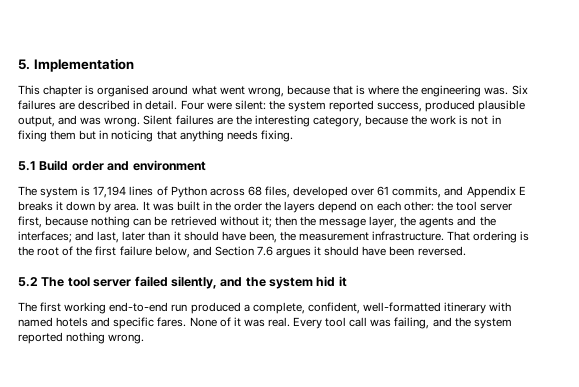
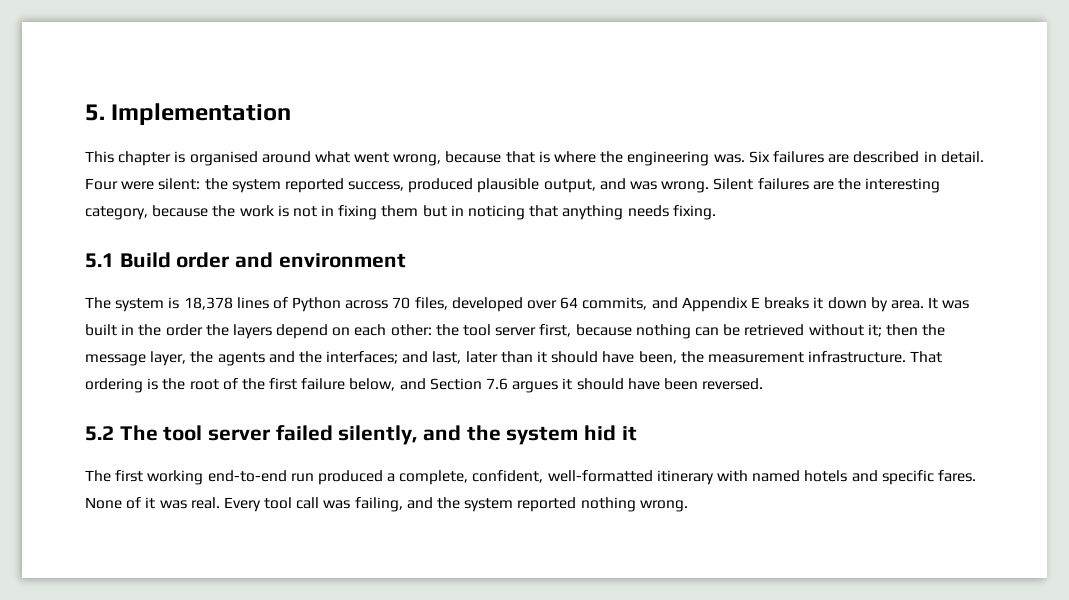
- The system is 17,194 lines of Python across 68 files, developed over 61 commits, and Appendix E breaks it down by area.
+ The system is 18,378 lines of Python across 70 files, developed over 64 commits, and Appendix E breaks it down by area.

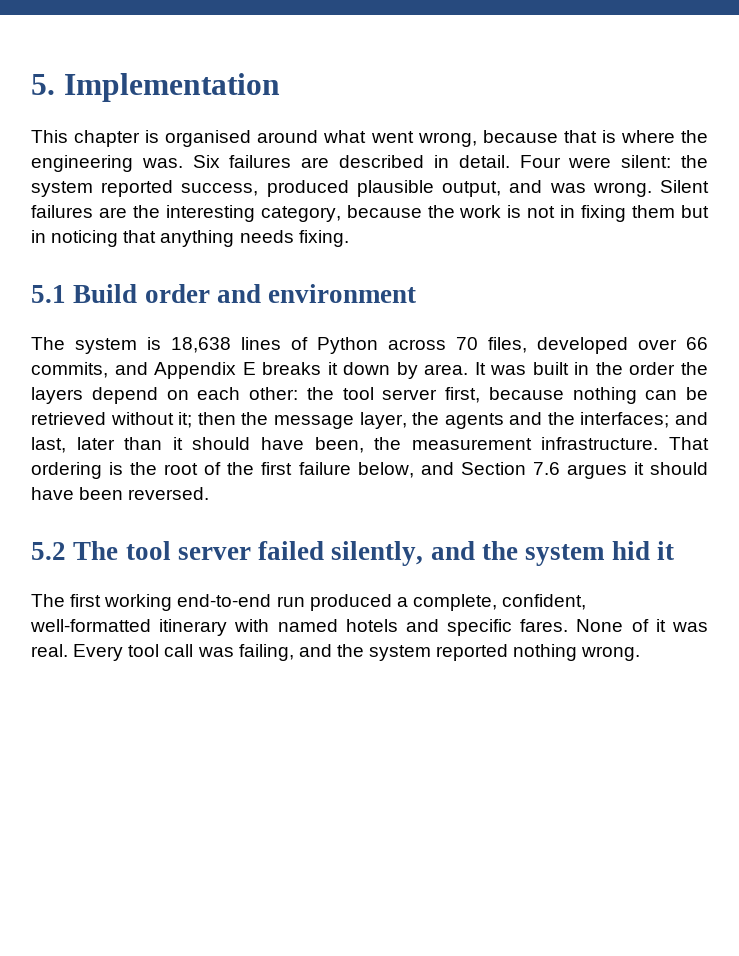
- The system is 18,378 lines of Python across 70 files, developed over 64 commits, and Appendix E breaks it down by area.
+ The system is 18,638 lines of Python across 70 files, developed over 66 commits, and Appendix E breaks it down by area.

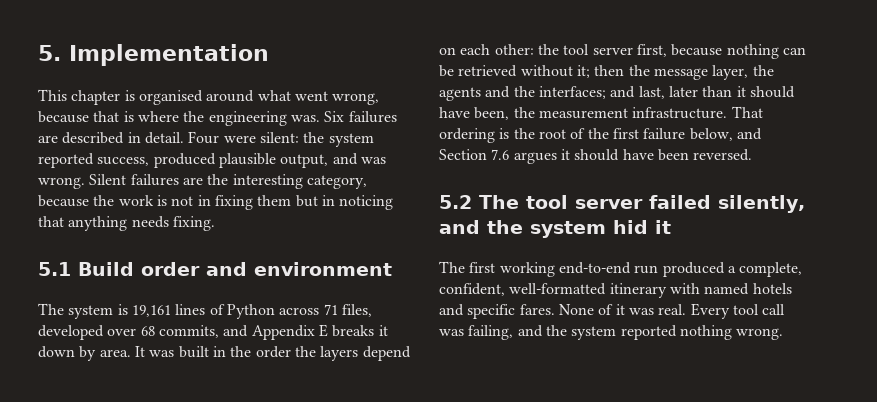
- The system is 18,638 lines of Python across 70 files, developed over 66 commits, and Appendix E breaks it down by area.
+ The system is 19,161 lines of Python across 71 files, developed over 68 commits, and Appendix E breaks it down by area.

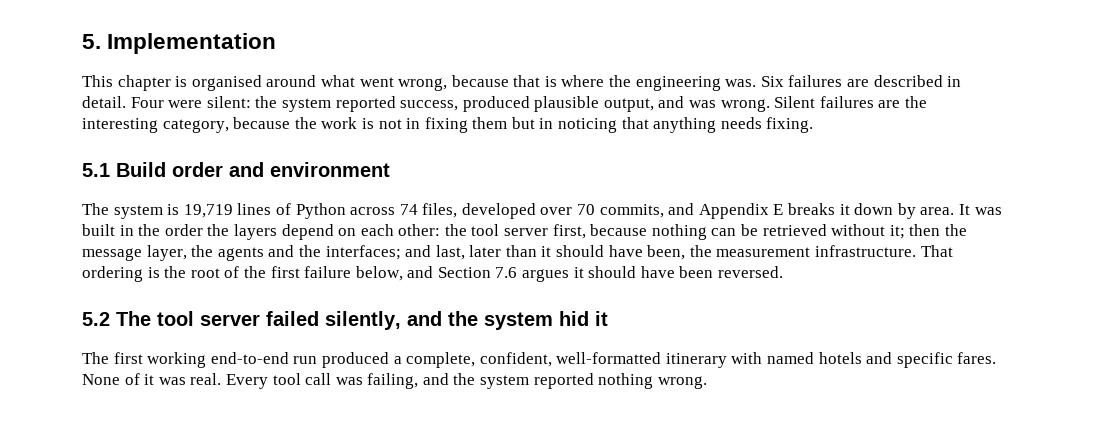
- The system is 19,161 lines of Python across 71 files, developed over 68 commits, and Appendix E breaks it down by area.
+ The system is 19,719 lines of Python across 74 files, developed over 70 commits, and Appendix E breaks it down by area.

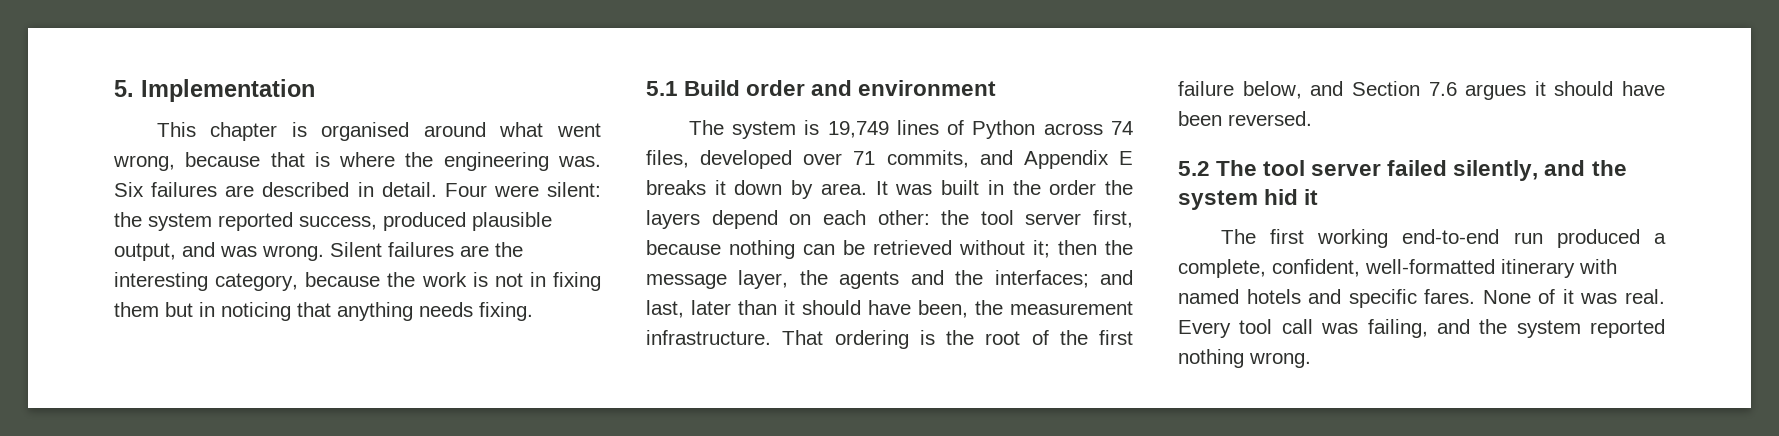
- The system is 19,719 lines of Python across 74 files, developed over 70 commits, and Appendix E breaks it down by area.
+ The system is 19,749 lines of Python across 74 files, developed over 71 commits, and Appendix E breaks it down by area.

